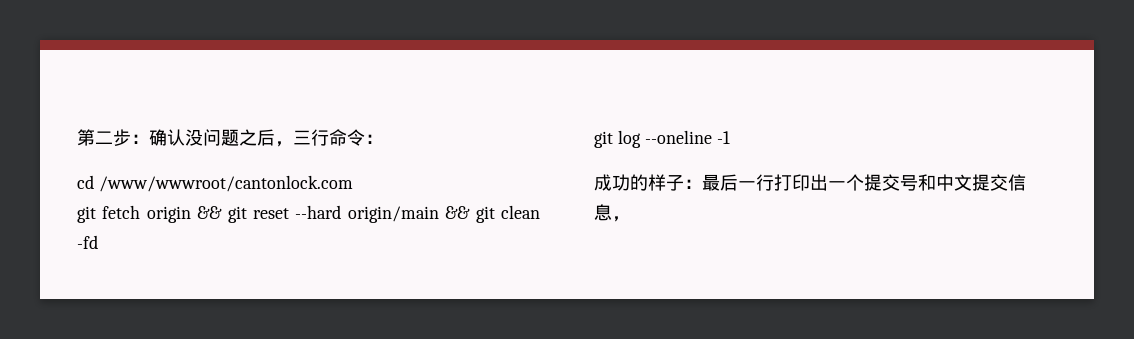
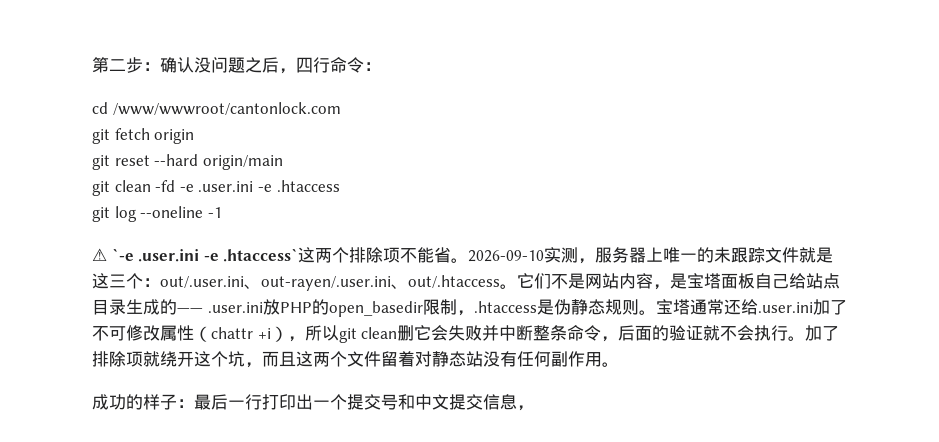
- 第二步：确认没问题之后，三行命令：
+ 第二步：确认没问题之后，四行命令：
- git fetch origin && git reset --hard origin/main && git clean -fd
+ git fetch origin
+ git reset --hard origin/main
+ git clean -fd -e .user.ini -e .htaccess
+ ⚠ `-e .user.ini -e .htaccess`这两个排除项不能省。2026-09-10实测，服务器上唯一的未跟踪文件就是这三个：out/.user.ini、out-rayen/.user.ini、out/.htaccess。它们不是网站内容，是宝塔面板自己给站点目录生成的—— .user.ini放PHP的open_basedir限制，.htaccess是伪静态规则。宝塔通常还给.user.ini加了不可修改属性（chattr +i），所以git clean删它会失败并中断整条命令，后面的验证就不会执行。加了排除项就绕开这个坑，而且这两个文件留着对静态站没有任何副作用。

